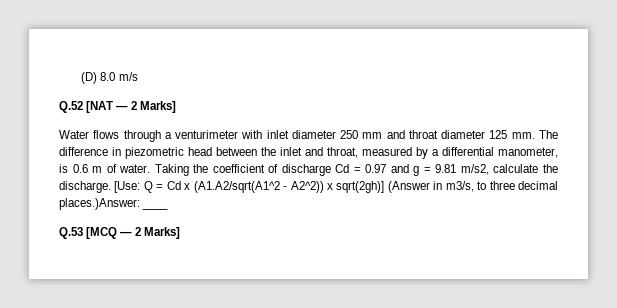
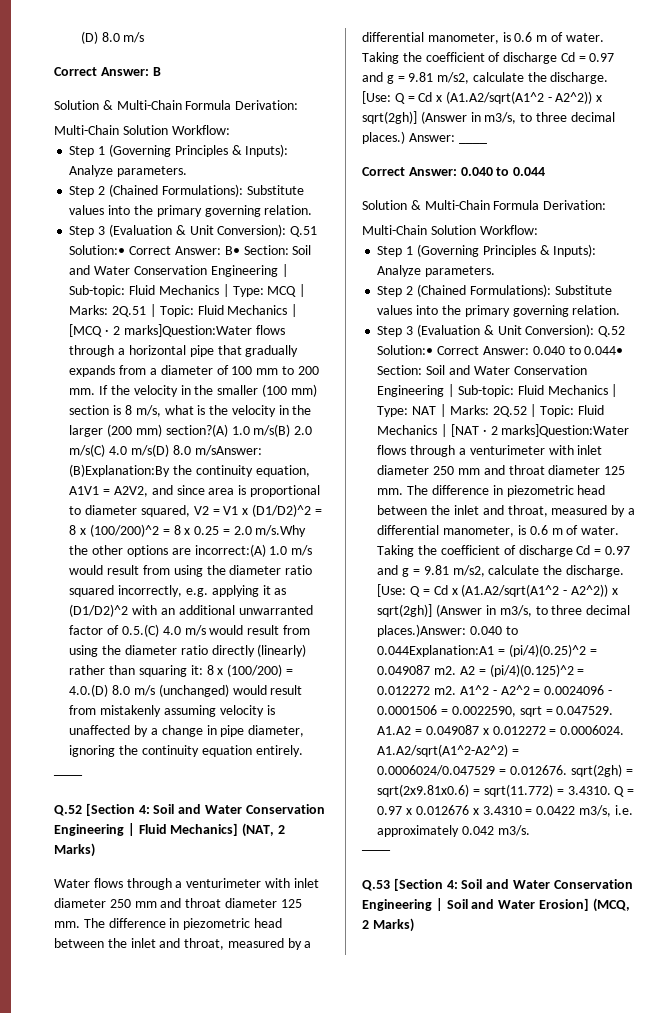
- Q.52 [NAT — 2 Marks]
+ Correct Answer: B
+ Solution & Multi-Chain Formula Derivation:
+ Multi-Chain Solution Workflow:
+ Step 1 (Governing Principles & Inputs): Analyze parameters.
+ Step 2 (Chained Formulations): Substitute values into the primary governing relation.
+ Step 3 (Evaluation & Unit Conversion): Q.51 Solution:• Correct Answer: B• Section: Soil and Water Conservation Engineering | Sub-topic: Fluid Mechanics | Type: MCQ | Marks: 2Q.51 | Topic: Fluid Mechanics | [MCQ · 2 marks]Question:Water flows through a horizontal pipe that gradually expands from a diameter of 100 mm to 200 mm. If the velocity in the smaller (100 mm) section is 8 m/s, what is the velocity in the larger (200 mm) section?(A) 1.0 m/s(B) 2.0 m/s(C) 4.0 m/s(D) 8.0 m/sAnswer: (B)Explanation:By the continuity equation, A1V1 = A2V2, and since area is proportional to diameter squared, V2 = V1 x (D1/D2)^2 = 8 x (100/200)^2 = 8 x 0.25 = 2.0 m/s.Why the other options are incorrect:(A) 1.0 m/s would result from using the diameter ratio squared incorrectly, e.g. applying it as (D1/D2)^2 with an additional unwarranted factor of 0.5.(C) 4.0 m/s would result from using the diameter ratio directly (linearly) rather than squaring it: 8 x (100/200) = 4.0.(D) 8.0 m/s (unchanged) would result from mistakenly assuming velocity is unaffected by a change in pipe diameter, ignoring the continuity equation entirely.
+ ────
+ Q.52 [Section 4: Soil and Water Conservation Engineering | Fluid Mechanics] (NAT, 2 Marks)
- [Use: Q = Cd x (A1.A2/sqrt(A1^2 - A2^2)) x sqrt(2gh)] (Answer in m3/s, to three decimal places.)Answer: ____
+ [Use: Q = Cd x (A1.A2/sqrt(A1^2 - A2^2)) x sqrt(2gh)] (Answer in m3/s, to three decimal places.) Answer: ____
- Q.53 [MCQ — 2 Marks]
+ Correct Answer: 0.040 to 0.044
+ Solution & Multi-Chain Formula Derivation:
+ Multi-Chain Solution Workflow:
+ Step 1 (Governing Principles & Inputs): Analyze parameters.
+ Step 2 (Chained Formulations): Substitute values into the primary governing relation.
+ Step 3 (Evaluation & Unit Conversion): Q.52 Solution:• Correct Answer: 0.040 to 0.044• Section: Soil and Water Conservation Engineering | Sub-topic: Fluid Mechanics | Type: NAT | Marks: 2Q.52 | Topic: Fluid Mechanics | [NAT · 2 marks]Question:Water flows through a venturimeter with inlet diameter 250 mm and throat diameter 125 mm. The difference in piezometric head between the inlet and throat, measured by a differential manometer, is 0.6 m of water. Taking the coefficient of discharge Cd = 0.97 and g = 9.81 m/s2, calculate the discharge. [Use: Q = Cd x (A1.A2/sqrt(A1^2 - A2^2)) x sqrt(2gh)] (Answer in m3/s, to three decimal places.)Answer: 0.040 to 0.044Explanation:A1 = (pi/4)(0.25)^2 = 0.049087 m2. A2 = (pi/4)(0.125)^2 = 0.012272 m2. A1^2 - A2^2 = 0.0024096 - 0.0001506 = 0.0022590, sqrt = 0.047529. A1.A2 = 0.049087 x 0.012272 = 0.0006024. A1.A2/sqrt(A1^2-A2^2) = 0.0006024/0.047529 = 0.012676. sqrt(2gh) = sqrt(2x9.81x0.6) = sqrt(11.772) = 3.4310. Q = 0.97 x 0.012676 x 3.4310 = 0.0422 m3/s, i.e. approximately 0.042 m3/s.
+ ────
+ Q.53 [Section 4: Soil and Water Conservation Engineering | Soil and Water Erosion] (MCQ, 2 Marks)

